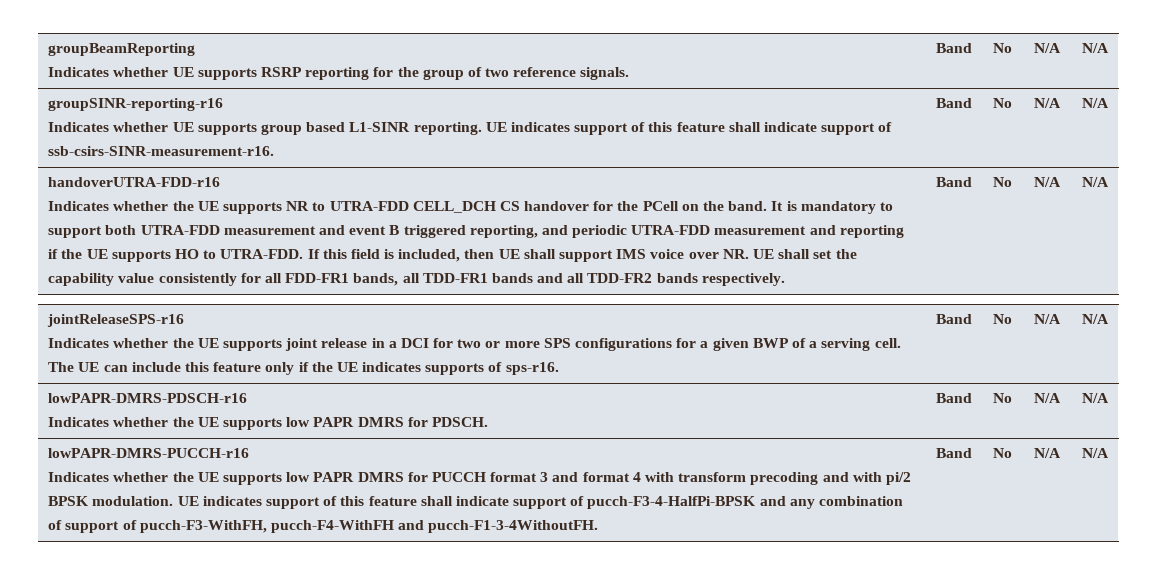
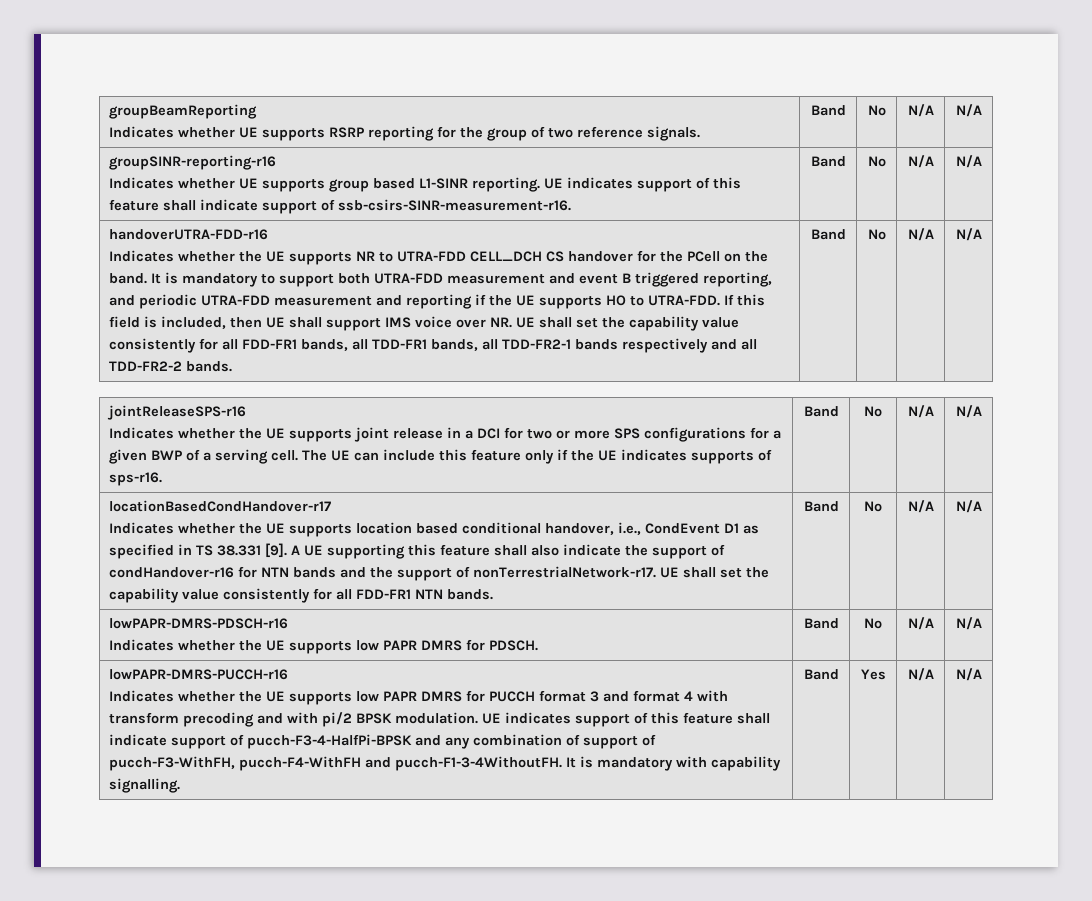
- If this field is included, then UE shall support IMS voice over NR. UE shall set the capability value consistently for all FDD-FR1 bands, all TDD-FR1 bands and all TDD-FR2 bands respectively.
+ If this field is included, then UE shall support IMS voice over NR. UE shall set the capability value consistently for all FDD-FR1 bands, all TDD-FR1 bands, all TDD-FR2-1 bands respectively and all TDD-FR2-2 bands.
+ locationBasedCondHandover-r17
+ Indicates whether the UE supports location based conditional handover, i.e., CondEvent D1 as specified in TS 38.331 [9]. A UE supporting this feature shall also indicate the support of condHandover-r16 for NTN bands and the support of nonTerrestrialNetwork-r17. UE shall set the capability value consistently for all FDD-FR1 NTN bands. | Band | No | N/A | N/A
- UE indicates support of this feature shall indicate support of pucch-F3-4-HalfPi-BPSK and any combination of support of pucch-F3-WithFH, pucch-F4-WithFH and pucch-F1-3-4WithoutFH. | Band | No
+ UE indicates support of this feature shall indicate support of pucch-F3-4-HalfPi-BPSK and any combination of support of pucch-F3-WithFH, pucch-F4-WithFH and pucch-F1-3-4WithoutFH. It is mandatory with capability signalling. | Band | Yes

